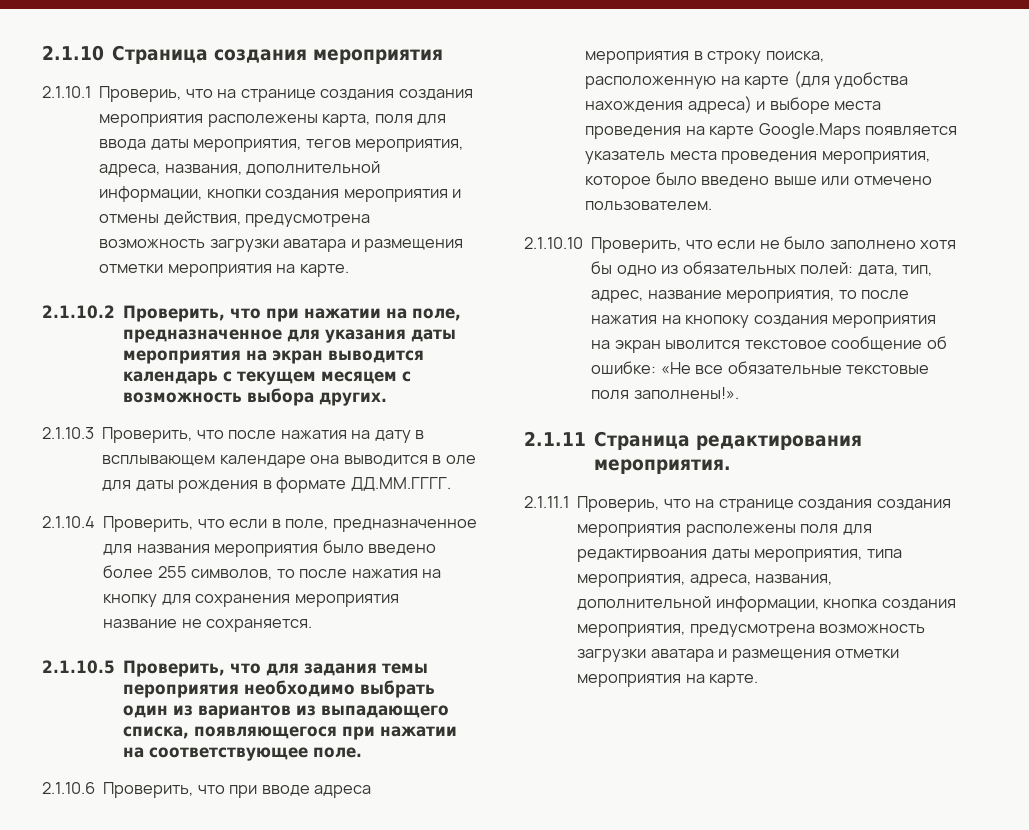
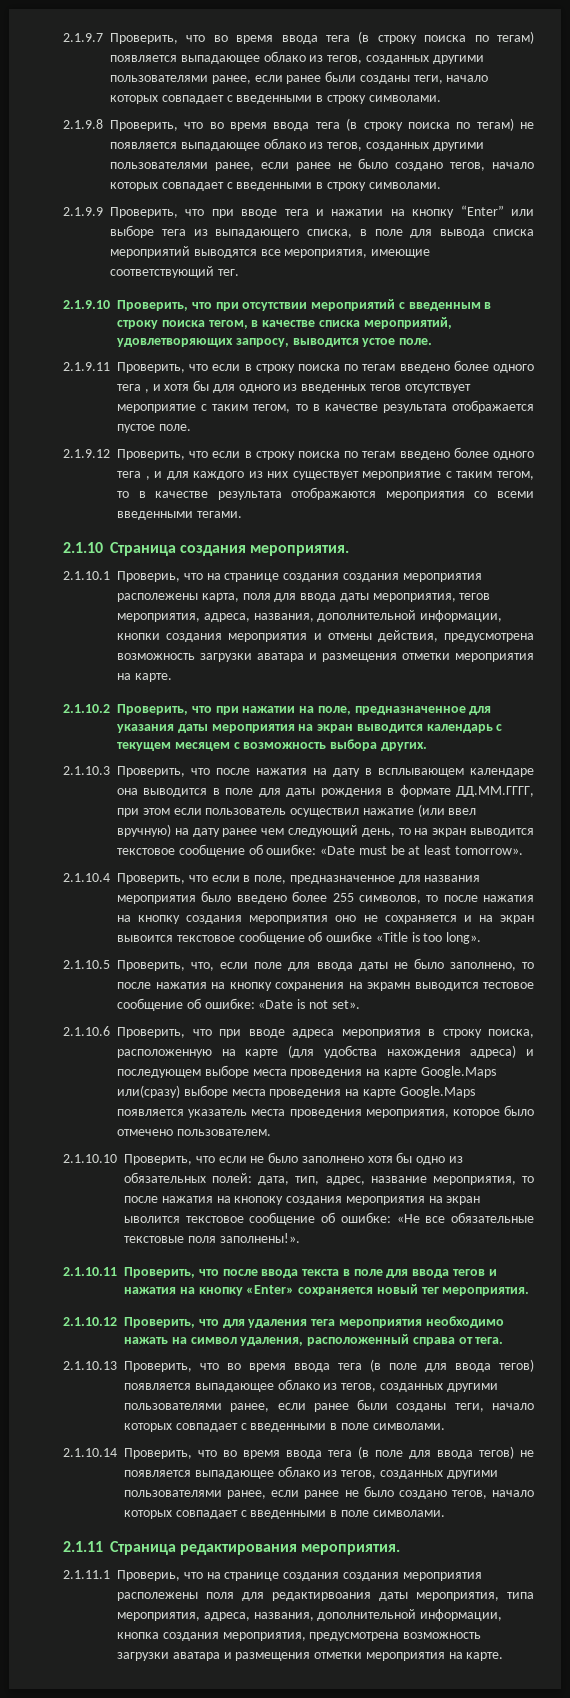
+ 2.1.9.7 Проверить, что во время ввода тега (в строку поиска по тегам) появляется выпадающее облако из тегов, созданных другими пользователями ранее, если ранее были созданы теги, начало которых совпадает с введенными в строку символами.
+ 2.1.9.8 Проверить, что во время ввода тега (в строку поиска по тегам) не появляется выпадающее облако из тегов, созданных другими пользователями ранее, если ранее не было создано тегов, начало которых совпадает с введенными в строку символами.
+ 2.1.9.9 Проверить, что при вводе тега и нажатии на кнопку “Enter” или выборе тега из выпадающего списка, в поле для вывода списка мероприятий выводятся все мероприятия, имеющие соответствующий тег.
+ 2.1.9.10 Проверить, что при отсутствии мероприятий с введенным в строку поиска тегом, в качестве списка мероприятий, удовлетворяющих запросу, выводится устое поле.
+ 2.1.9.11 Проверить, что если в строку поиска по тегам введено более одного тега , и хотя бы для одного из введенных тегов отсутствует мероприятие с таким тегом, то в качестве результата отображается пустое поле.
+ 2.1.9.12 Проверить, что если в строку поиска по тегам введено более одного тега , и для каждого из них существует мероприятие с таким тегом, то в качестве результата отображаются мероприятия со всеми введенными тегами.
- 2.1.10 Страница создания мероприятия
+ 2.1.10 Страница создания мероприятия.
- 2.1.10.3 Проверить, что после нажатия на дату в всплывающем календаре она выводится в оле для даты рождения в формате ДД.ММ.ГГГГ.
+ 2.1.10.3 Проверить, что после нажатия на дату в всплывающем календаре она выводится в поле для даты рождения в формате ДД.ММ.ГГГГ, при этом если пользователь осуществил нажатие (или ввел вручную) на дату ранее чем следующий день, то на экран выводится текстовое сообщение об ошибке: «Date must be at least tomorrow».
- 2.1.10.4 Проверить, что если в поле, предназначенное для названия мероприятия было введено более 255 символов, то после нажатия на кнопку для сохранения мероприятия название не сохраняется.
- 2.1.10.5 Проверить, что для задания темы пероприятия необходимо выбрать один из вариантов из выпадающего списка, появляющегося при нажатии на соответствующее поле.
+ 2.1.10.4 Проверить, что если в поле, предназначенное для названия мероприятия было введено более 255 символов, то после нажатия на кнопку создания мероприятия оно не сохраняется и на экран вывоится текстовое сообщение об ошибке «Title is too long».
+ 2.1.10.5 Проверить, что, если поле для ввода даты не было заполнено, то после нажатия на кнопку сохранения на экрамн выводится тестовое сообщение об ошибке: «Date is not set».
- 2.1.10.6 Проверить, что при вводе адреса мероприятия в строку поиска, расположенную на карте (для удобства нахождения адреса) и выборе места проведения на карте Google.Maps появляется указатель места проведения мероприятия, которое было введено выше или отмечено пользователем.
+ 2.1.10.6 Проверить, что при вводе адреса мероприятия в строку поиска, расположенную на карте (для удобства нахождения адреса) и последующем выборе места проведения на карте Google.Maps или(сразу) выборе места проведения на карте Google.Maps появляется указатель места проведения мероприятия, которое было отмечено пользователем.
+ 2.1.10.11 Проверить, что после ввода текста в поле для ввода тегов и нажатия на кнопку «Enter» сохраняется новый тег мероприятия.
+ 2.1.10.12 Проверить, что для удаления тега мероприятия необходимо нажать на символ удаления, расположенный справа от тега.
+ 2.1.10.13 Проверить, что во время ввода тега (в поле для ввода тегов) появляется выпадающее облако из тегов, созданных другими пользователями ранее, если ранее были созданы теги, начало которых совпадает с введенными в поле символами.
+ 2.1.10.14 Проверить, что во время ввода тега (в поле для ввода тегов) не появляется выпадающее облако из тегов, созданных другими пользователями ранее, если ранее не было создано тегов, начало которых совпадает с введенными в поле символами.

